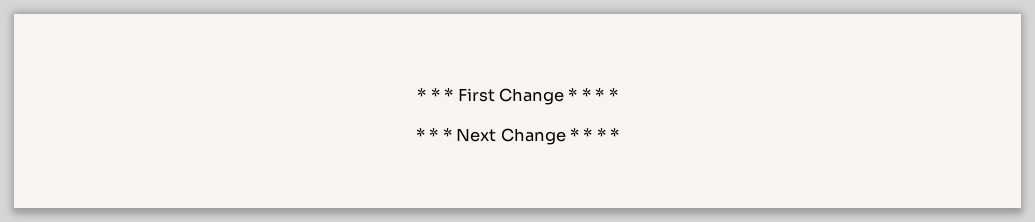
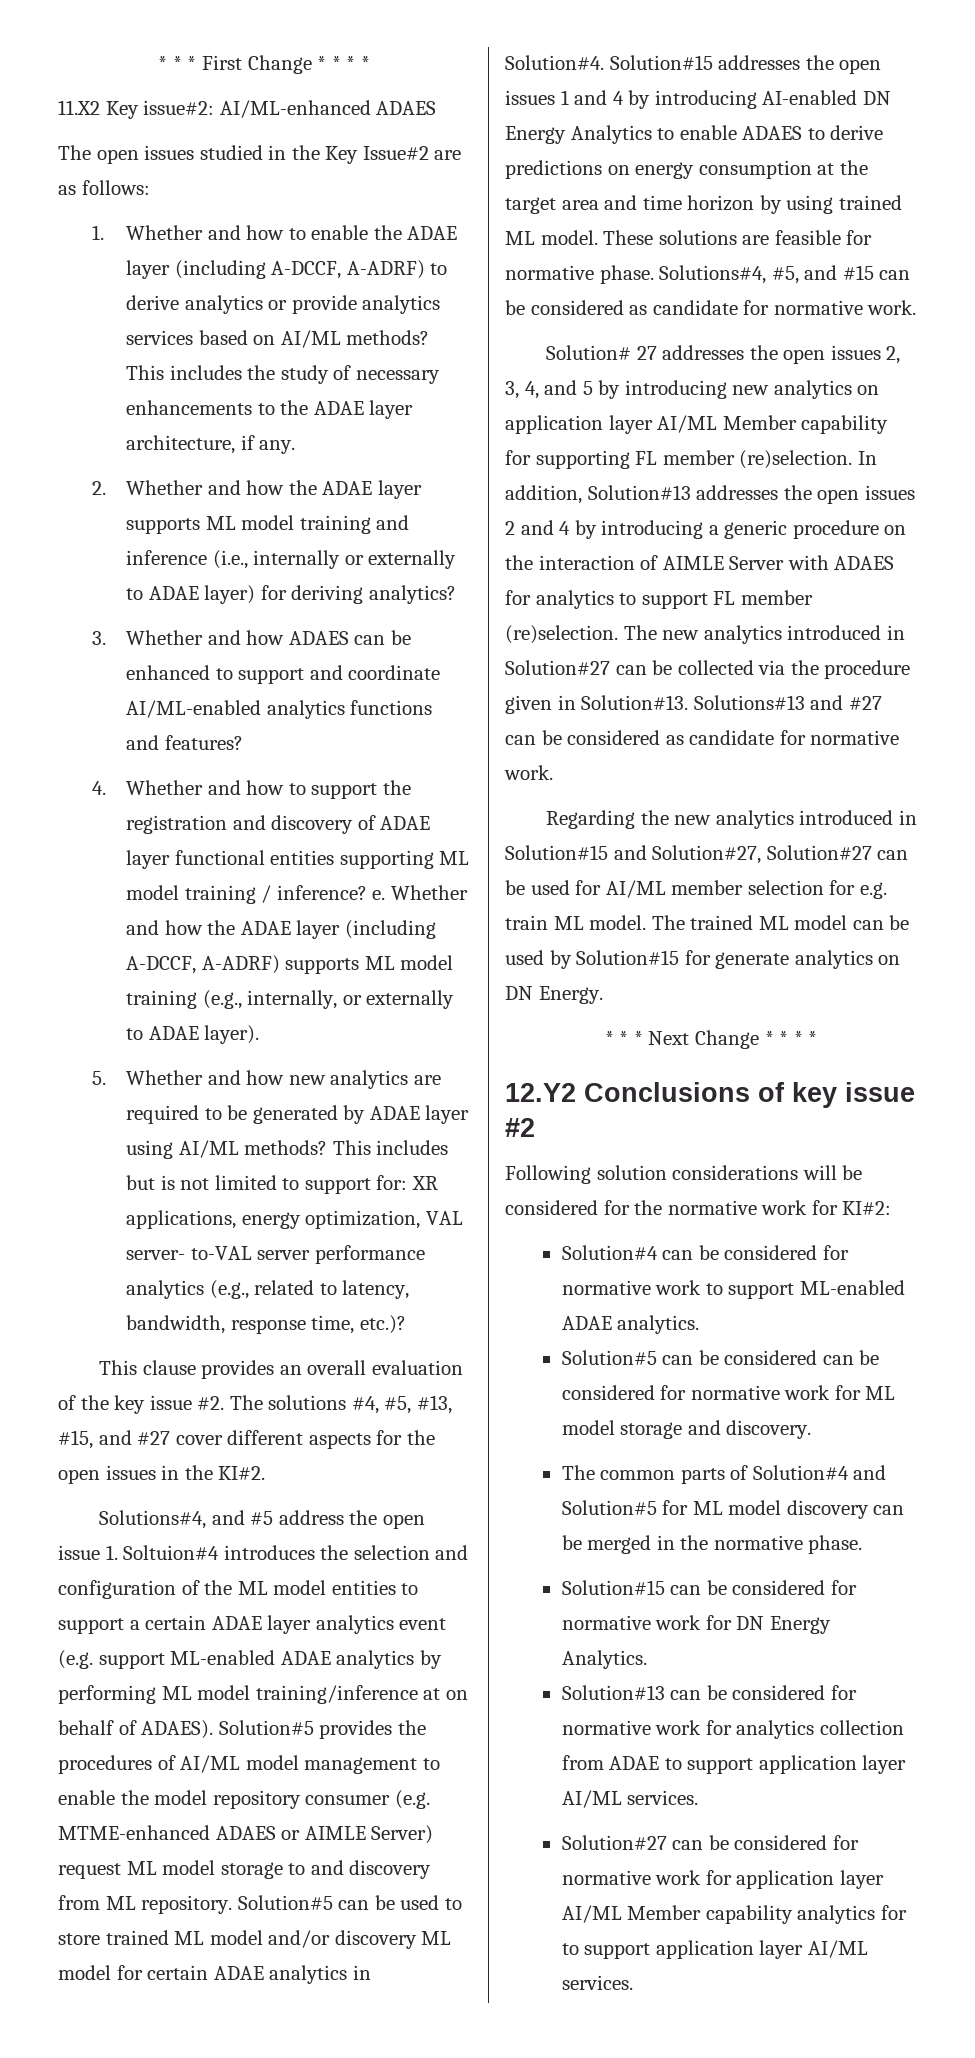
+ 11.X2 Key issue#2: AI/ML-enhanced ADAES
+ The open issues studied in the Key Issue#2 are as follows:
+ 1. Whether and how to enable the ADAE layer (including A-DCCF, A-ADRF) to derive analytics or provide analytics services based on AI/ML methods? This includes the study of necessary enhancements to the ADAE layer architecture, if any.
+ 2. Whether and how the ADAE layer supports ML model training and inference (i.e., internally or externally to ADAE layer) for deriving analytics?
+ 3. Whether and how ADAES can be enhanced to support and coordinate AI/ML-enabled analytics functions and features?
+ 4. Whether and how to support the registration and discovery of ADAE layer functional entities supporting ML model training / inference? e. Whether and how the ADAE layer (including A-DCCF, A-ADRF) supports ML model training (e.g., internally, or externally to ADAE layer).
+ 5. Whether and how new analytics are required to be generated by ADAE layer using AI/ML methods? This includes but is not limited to support for: XR applications, energy optimization, VAL server- to-VAL server performance analytics (e.g., related to latency, bandwidth, response time, etc.)?
+ This clause provides an overall evaluation of the key issue #2. The solutions #4, #5, #13, #15, and #27 cover different aspects for the open issues in the KI#2.
+ Solutions#4, and #5 address the open issue 1. Soltuion#4 introduces the selection and configuration of the ML model entities to support a certain ADAE layer analytics event (e.g. support ML-enabled ADAE analytics by performing ML model training/inference at on behalf of ADAES). Solution#5 provides the procedures of AI/ML model management to enable the model repository consumer (e.g. MTME-enhanced ADAES or AIMLE Server) request ML model storage to and discovery from ML repository. Solution#5 can be used to store trained ML model and/or discovery ML model for certain ADAE analytics in Solution#4. Solution#15 addresses the open issues 1 and 4 by introducing AI-enabled DN Energy Analytics to enable ADAES to derive predictions on energy consumption at the target area and time horizon by using trained ML model. These solutions are feasible for normative phase. Solutions#4, #5, and #15 can be considered as candidate for normative work.
+ Solution# 27 addresses the open issues 2, 3, 4, and 5 by introducing new analytics on application layer AI/ML Member capability for supporting FL member (re)selection. In addition, Solution#13 addresses the open issues 2 and 4 by introducing a generic procedure on the interaction of AIMLE Server with ADAES for analytics to support FL member (re)selection. The new analytics introduced in Solution#27 can be collected via the procedure given in Solution#13. Solutions#13 and #27 can be considered as candidate for normative work.
+ Regarding the new analytics introduced in Solution#15 and Solution#27, Solution#27 can be used for AI/ML member selection for e.g. train ML model. The trained ML model can be used by Solution#15 for generate analytics on DN Energy.
+ 12.Y2 Conclusions of key issue #2
+ Following solution considerations will be considered for the normative work for KI#2:
+ Solution#4 can be considered for normative work to support ML-enabled ADAE analytics.
+ Solution#5 can be considered can be considered for normative work for ML model storage and discovery.
+ The common parts of Solution#4 and Solution#5 for ML model discovery can be merged in the normative phase.
+ Solution#15 can be considered for normative work for DN Energy Analytics.
+ Solution#13 can be considered for normative work for analytics collection from ADAE to support application layer AI/ML services.
+ Solution#27 can be considered for normative work for application layer AI/ML Member capability analytics for to support application layer AI/ML services.

